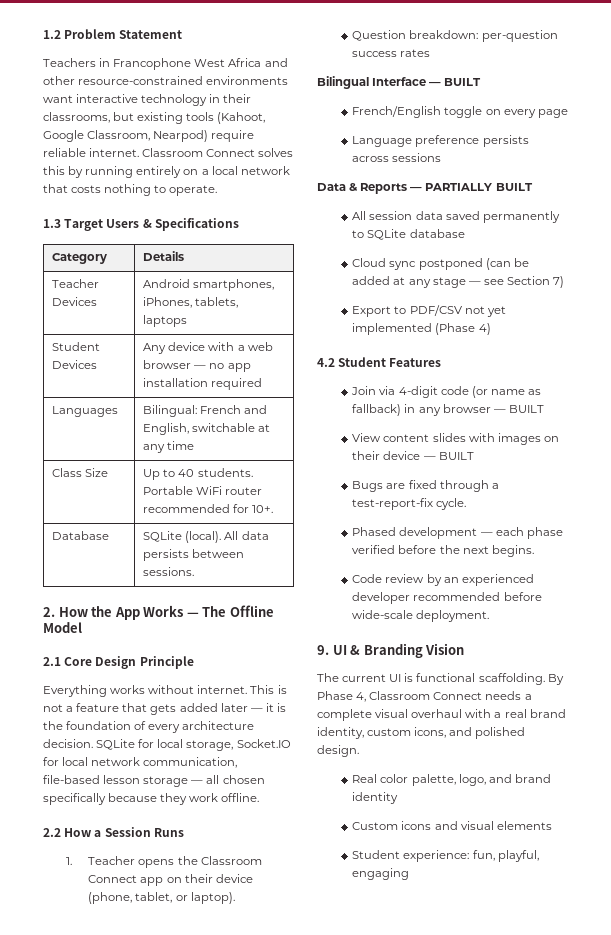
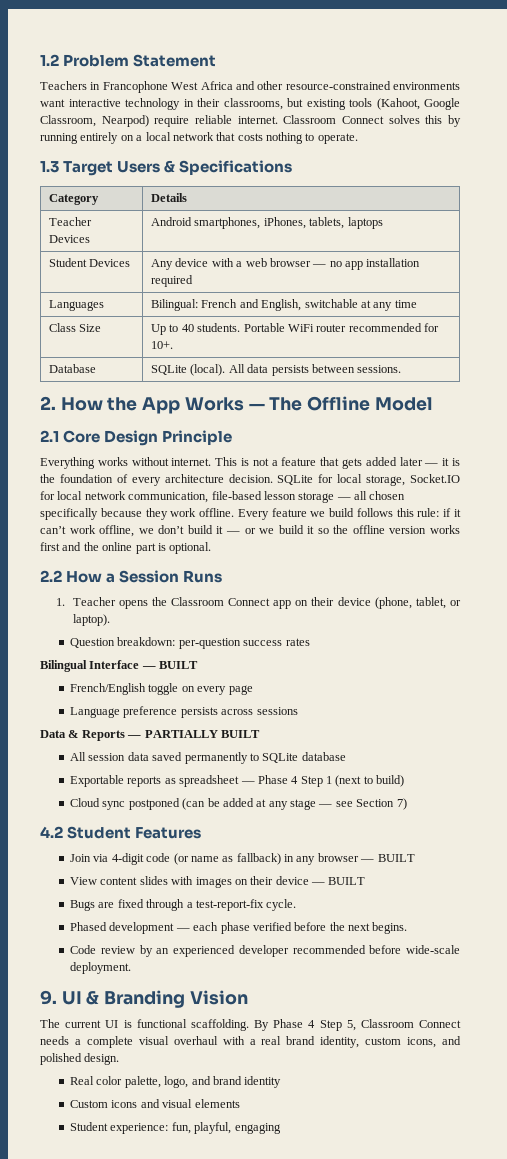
+ Every feature we build follows this rule: if it can’t work offline, we don’t build it — or we build it so the offline version works first and the online part is optional.
+ Exportable reports as spreadsheet — Phase 4 Step 1 (next to build)
- Export to PDF/CSV not yet implemented (Phase 4)
- By Phase 4, Classroom Connect needs a complete visual overhaul with a real brand identity, custom icons, and polished design.
+ By Phase 4 Step 5, Classroom Connect needs a complete visual overhaul with a real brand identity, custom icons, and polished design.

